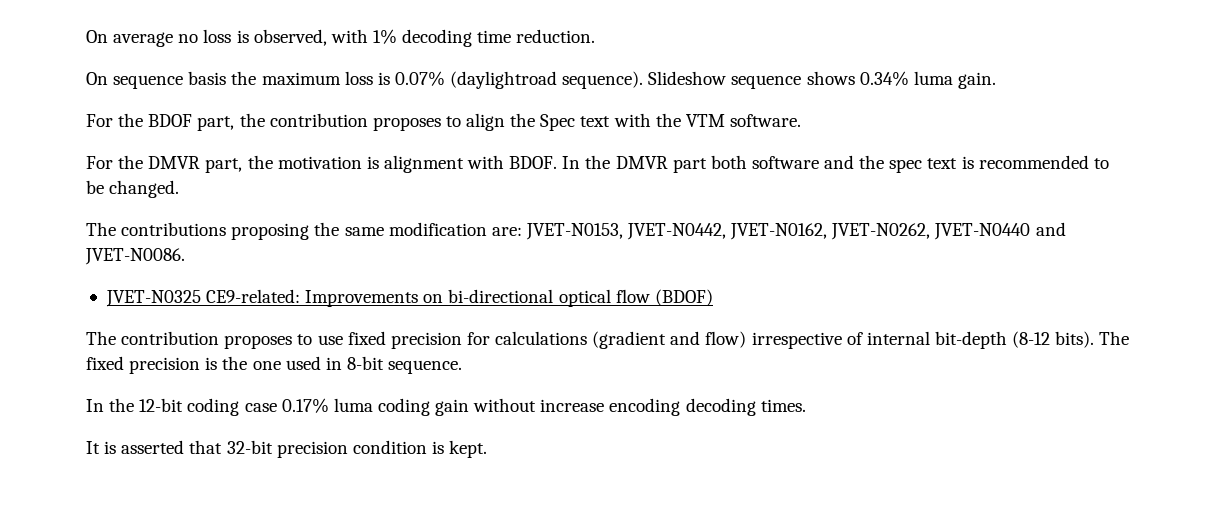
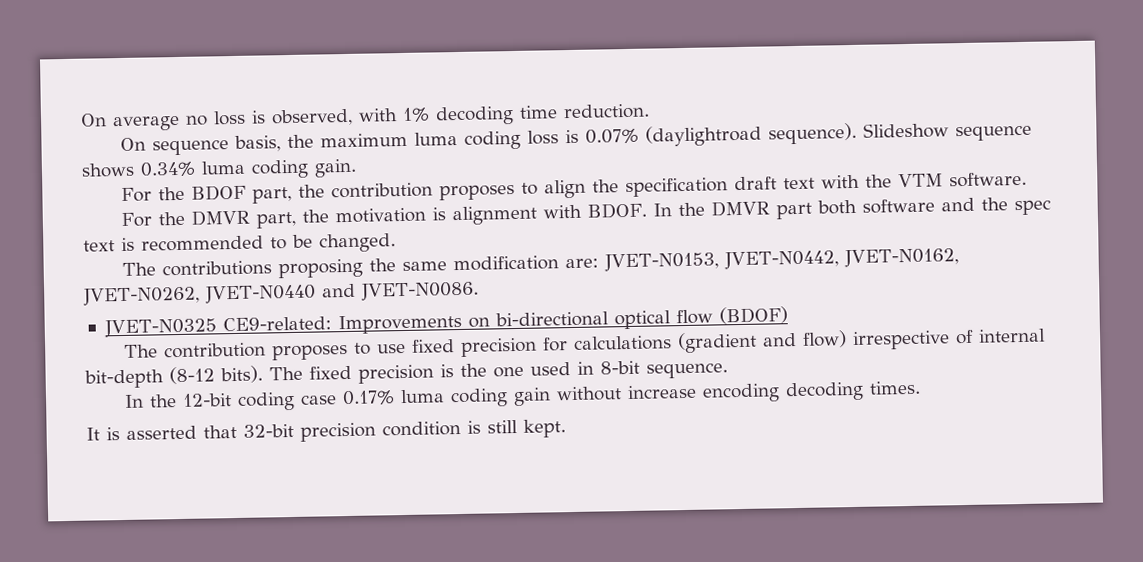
- On sequence basis the maximum loss is 0.07% (daylightroad sequence).
+ On sequence basis, the maximum luma coding loss is 0.07% (daylightroad sequence).
- Slideshow sequence shows 0.34% luma gain.
+ Slideshow sequence shows 0.34% luma coding gain.
- For the BDOF part, the contribution proposes to align the Spec text with the VTM software.
+ For the BDOF part, the contribution proposes to align the specification draft text with the VTM software.
- It is asserted that 32-bit precision condition is kept.
+ It is asserted that 32-bit precision condition is still kept.

